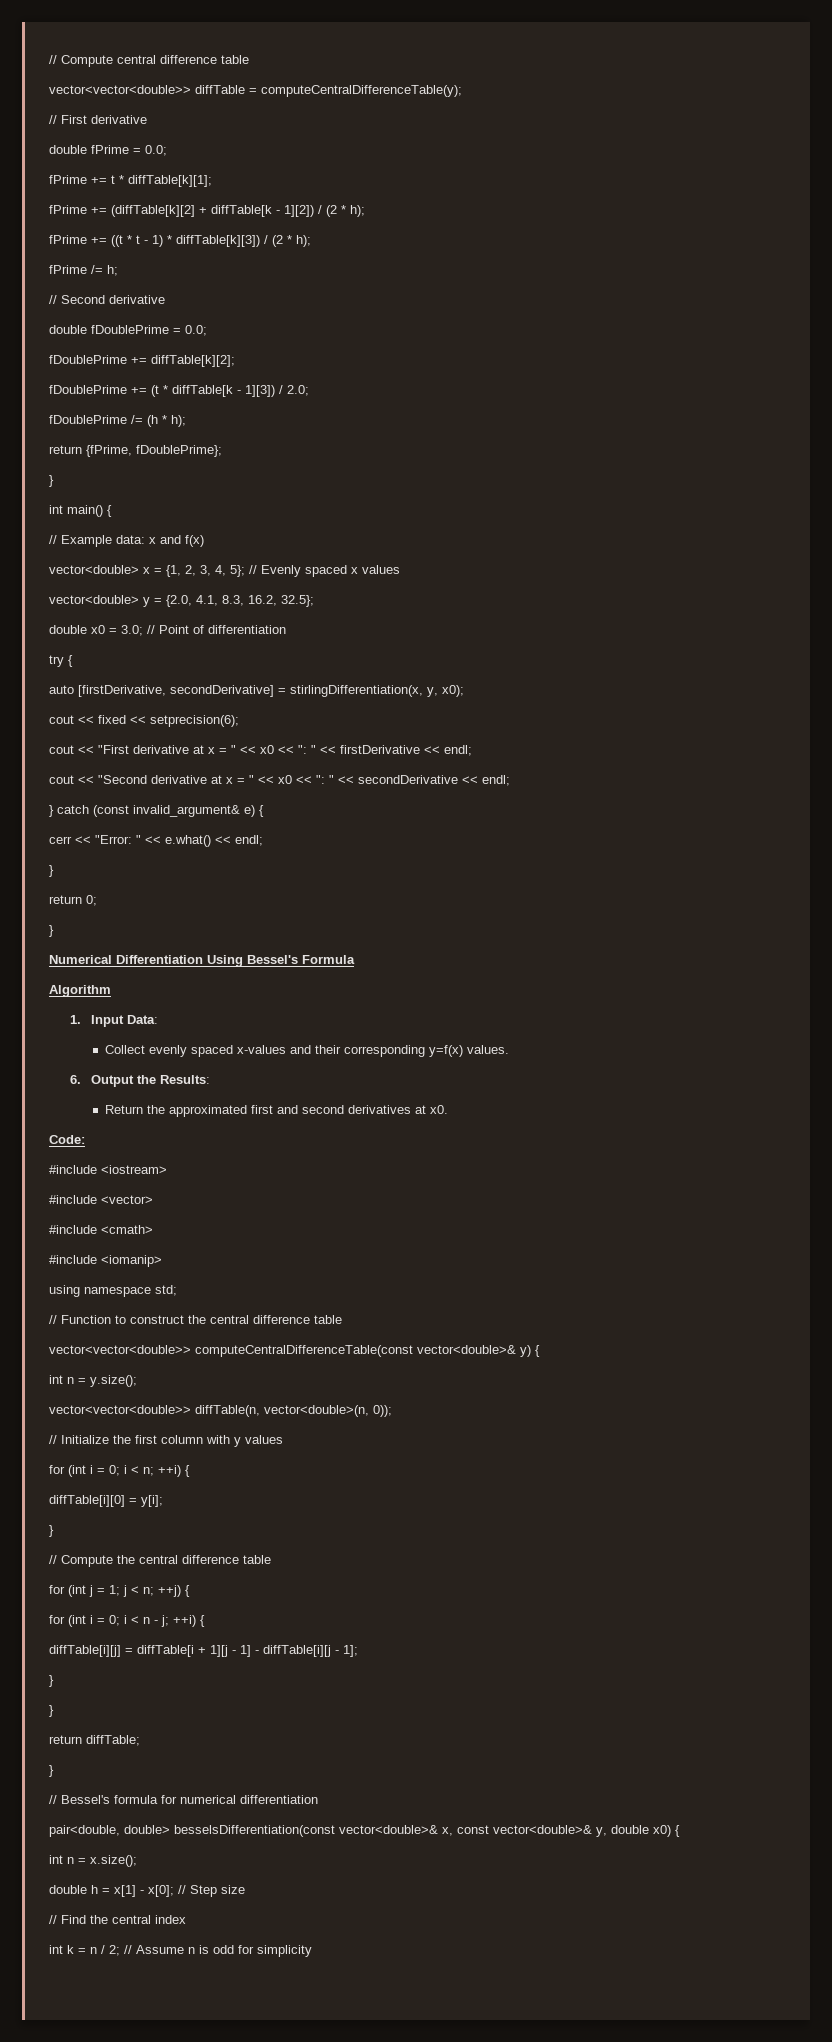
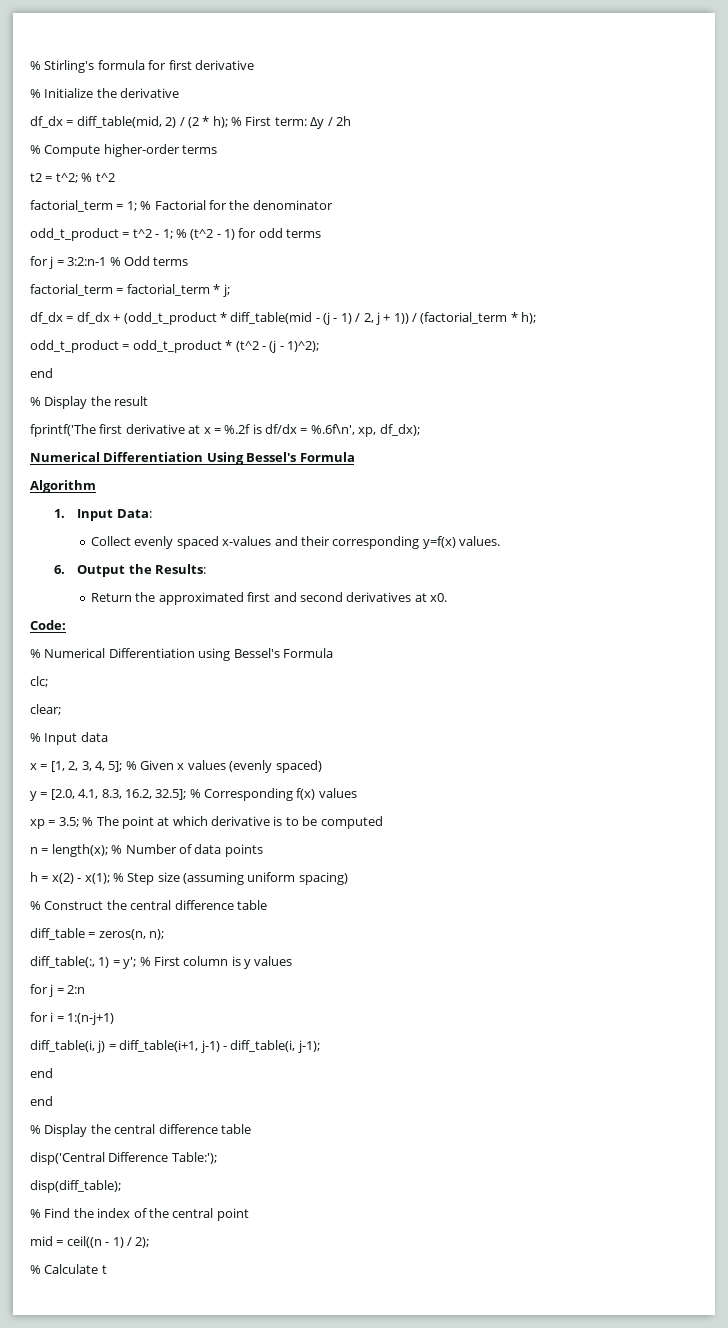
- // Compute central difference table
- vector<vector<double>> diffTable = computeCentralDifferenceTable(y);
- // First derivative
- double fPrime = 0.0;
- fPrime += t * diffTable[k][1];
- fPrime += (diffTable[k][2] + diffTable[k - 1][2]) / (2 * h);
- fPrime += ((t * t - 1) * diffTable[k][3]) / (2 * h);
- fPrime /= h;
- // Second derivative
- double fDoublePrime = 0.0;
- fDoublePrime += diffTable[k][2];
- fDoublePrime += (t * diffTable[k - 1][3]) / 2.0;
- fDoublePrime /= (h * h);
- return {fPrime, fDoublePrime};
- }
- int main() {
- // Example data: x and f(x)
- vector<double> x = {1, 2, 3, 4, 5}; // Evenly spaced x values
- vector<double> y = {2.0, 4.1, 8.3, 16.2, 32.5};
- double x0 = 3.0; // Point of differentiation
- try {
- auto [firstDerivative, secondDerivative] = stirlingDifferentiation(x, y, x0);
- cout << fixed << setprecision(6);
- cout << "First derivative at x = " << x0 << ": " << firstDerivative << endl;
- cout << "Second derivative at x = " << x0 << ": " << secondDerivative << endl;
- } catch (const invalid_argument& e) {
- cerr << "Error: " << e.what() << endl;
- }
- return 0;
- }
+ % Stirling's formula for first derivative
+ % Initialize the derivative
+ df_dx = diff_table(mid, 2) / (2 * h); % First term: Δy / 2h
+ % Compute higher-order terms
+ t2 = t^2; % t^2
+ factorial_term = 1; % Factorial for the denominator
+ odd_t_product = t^2 - 1; % (t^2 - 1) for odd terms
+ for j = 3:2:n-1 % Odd terms
+ factorial_term = factorial_term * j;
+ df_dx = df_dx + (odd_t_product * diff_table(mid - (j - 1) / 2, j + 1)) / (factorial_term * h);
+ odd_t_product = odd_t_product * (t^2 - (j - 1)^2);
+ end
+ % Display the result
+ fprintf('The first derivative at x = %.2f is df/dx = %.6f\n', xp, df_dx);
- #include <iostream>
- #include <vector>
- #include <cmath>
- #include <iomanip>
- using namespace std;
- // Function to construct the central difference table
- vector<vector<double>> computeCentralDifferenceTable(const vector<double>& y) {
- int n = y.size();
- vector<vector<double>> diffTable(n, vector<double>(n, 0));
- // Initialize the first column with y values
- for (int i = 0; i < n; ++i) {
- diffTable[i][0] = y[i];
- }
- // Compute the central difference table
- for (int j = 1; j < n; ++j) {
- for (int i = 0; i < n - j; ++i) {
- diffTable[i][j] = diffTable[i + 1][j - 1] - diffTable[i][j - 1];
- }
- }
- return diffTable;
- }
- // Bessel's formula for numerical differentiation
- pair<double, double> besselsDifferentiation(const vector<double>& x, const vector<double>& y, double x0) {
- int n = x.size();
- double h = x[1] - x[0]; // Step size
- // Find the central index
- int k = n / 2; // Assume n is odd for simplicity
+ % Numerical Differentiation using Bessel's Formula
+ clc;
+ clear;
+ % Input data
+ x = [1, 2, 3, 4, 5]; % Given x values (evenly spaced)
+ y = [2.0, 4.1, 8.3, 16.2, 32.5]; % Corresponding f(x) values
+ xp = 3.5; % The point at which derivative is to be computed
+ n = length(x); % Number of data points
+ h = x(2) - x(1); % Step size (assuming uniform spacing)
+ % Construct the central difference table
+ diff_table = zeros(n, n);
+ diff_table(:, 1) = y'; % First column is y values
+ for j = 2:n
+ for i = 1:(n-j+1)
+ diff_table(i, j) = diff_table(i+1, j-1) - diff_table(i, j-1);
+ end
+ end
+ % Display the central difference table
+ disp('Central Difference Table:');
+ disp(diff_table);
+ % Find the index of the central point
+ mid = ceil((n - 1) / 2);
+ % Calculate t

